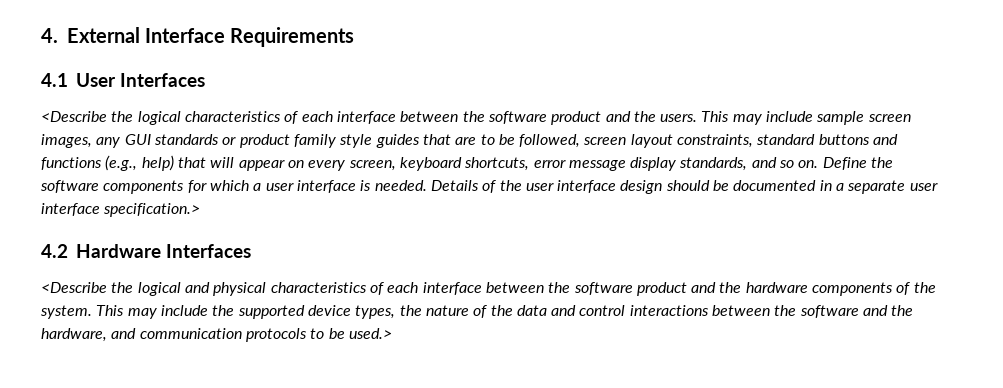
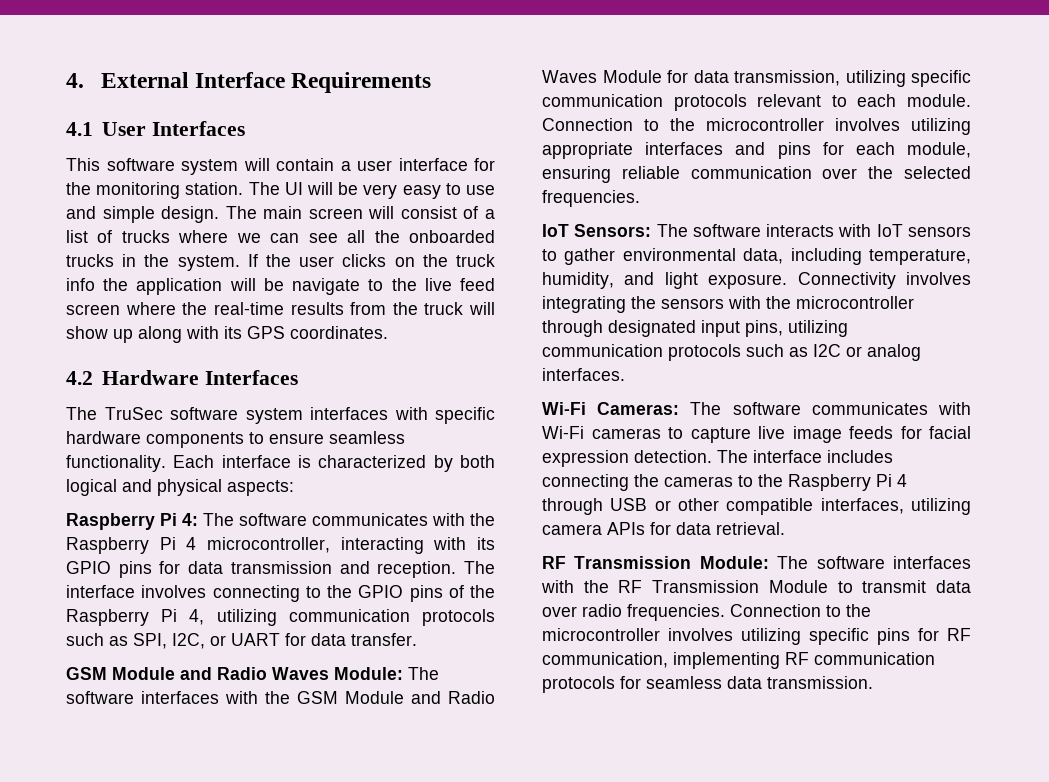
- <Describe the logical characteristics of each interface between the software product and the users. This may include sample screen images, any GUI standards or product family style guides that are to be followed, screen layout constraints, standard buttons and functions (e.g., help) that will appear on every screen, keyboard shortcuts, error message display standards, and so on. Define the software components for which a user interface is needed. Details of the user interface design should be documented in a separate user interface specification.>
+ This software system will contain a user interface for the monitoring station. The UI will be very easy to use and simple design. The main screen will consist of a list of trucks where we can see all the onboarded trucks in the system. If the user clicks on the truck info the application will be navigate to the live feed screen where the real-time results from the truck will show up along with its GPS coordinates.
  4.2 Hardware Interfaces
- <Describe the logical and physical characteristics of each interface between the software product and the hardware components of the system. This may include the supported device types, the nature of the data and control interactions between the software and the hardware, and communication protocols to be used.>
+ The TruSec software system interfaces with specific hardware components to ensure seamless functionality. Each interface is characterized by both logical and physical aspects:
+ Raspberry Pi 4: The software communicates with the Raspberry Pi 4 microcontroller, interacting with its GPIO pins for data transmission and reception. The interface involves connecting to the GPIO pins of the Raspberry Pi 4, utilizing communication protocols such as SPI, I2C, or UART for data transfer.
+ GSM Module and Radio Waves Module: The software interfaces with the GSM Module and Radio Waves Module for data transmission, utilizing specific communication protocols relevant to each module. Connection to the microcontroller involves utilizing appropriate interfaces and pins for each module, ensuring reliable communication over the selected frequencies.
+ IoT Sensors: The software interacts with IoT sensors to gather environmental data, including temperature, humidity, and light exposure. Connectivity involves integrating the sensors with the microcontroller through designated input pins, utilizing communication protocols such as I2C or analog interfaces.
+ Wi-Fi Cameras: The software communicates with Wi-Fi cameras to capture live image feeds for facial expression detection. The interface includes connecting the cameras to the Raspberry Pi 4 through USB or other compatible interfaces, utilizing camera APIs for data retrieval.
+ RF Transmission Module: The software interfaces with the RF Transmission Module to transmit data over radio frequencies. Connection to the microcontroller involves utilizing specific pins for RF communication, implementing RF communication protocols for seamless data transmission.

